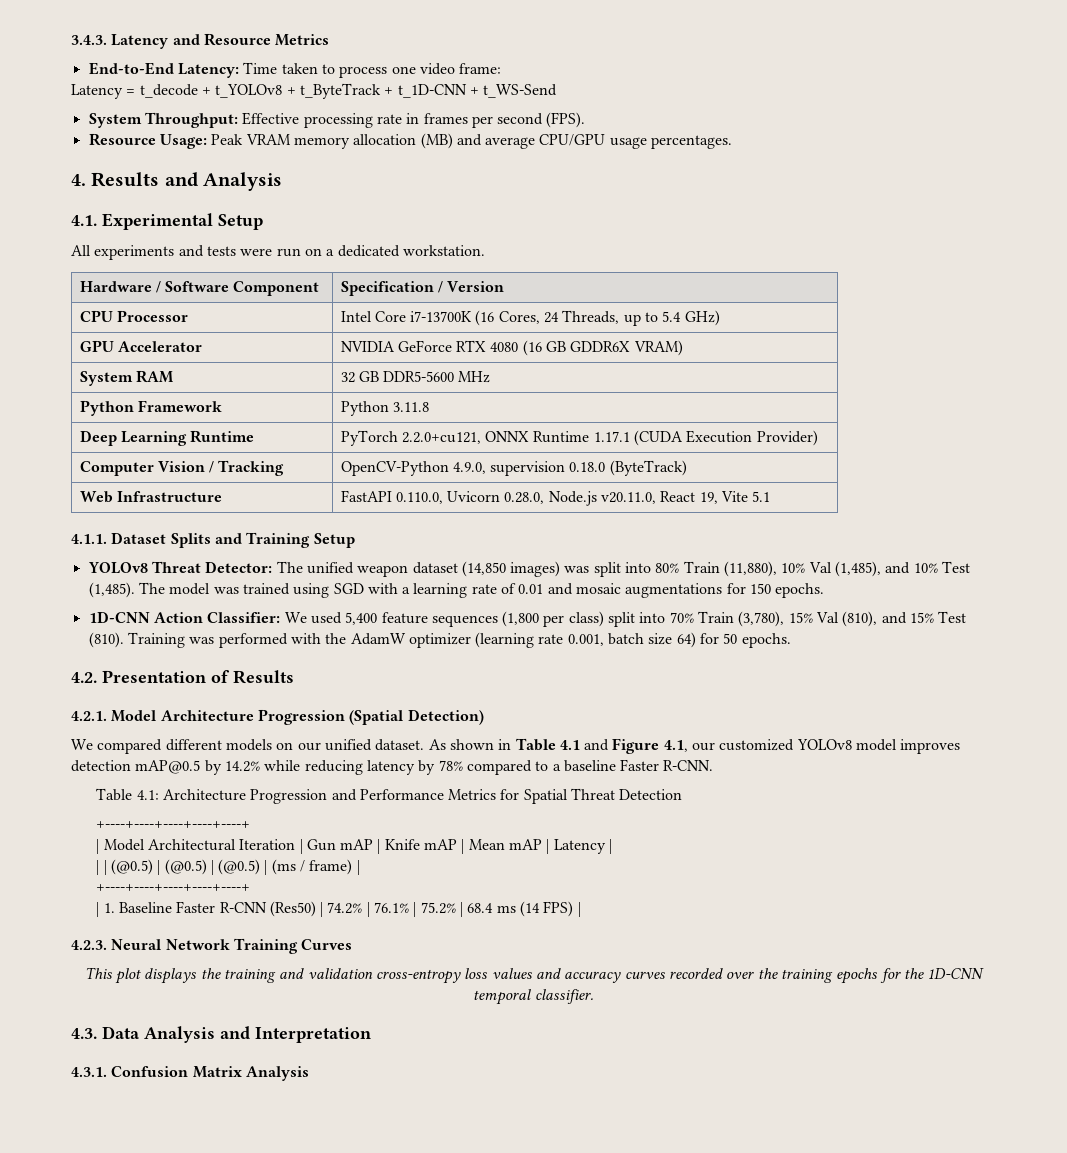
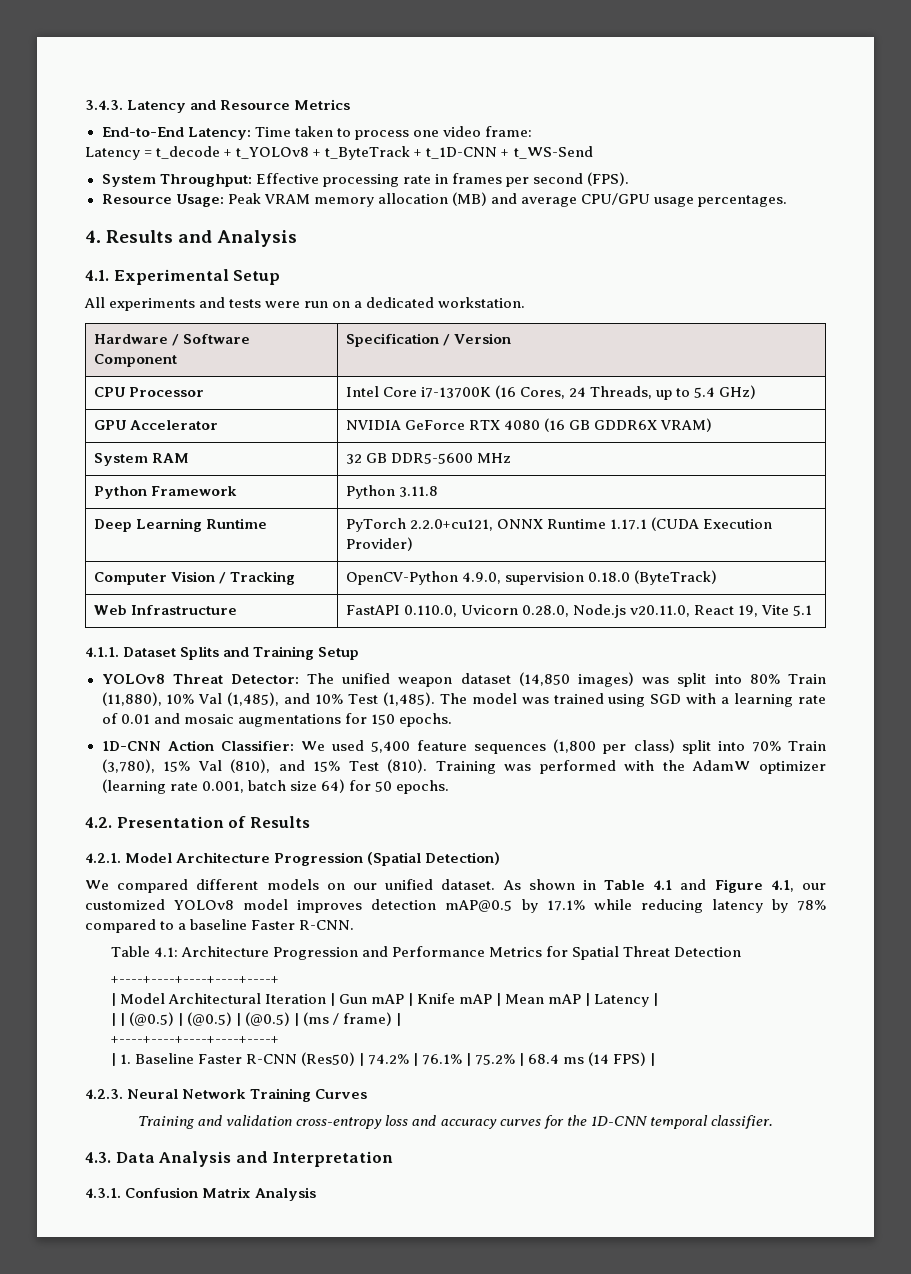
- As shown in Table 4.1 and Figure 4.1, our customized YOLOv8 model improves detection mAP@0.5 by 14.2% while reducing latency by 78% compared to a baseline Faster R-CNN.
+ As shown in Table 4.1 and Figure 4.1, our customized YOLOv8 model improves detection mAP@0.5 by 17.1% while reducing latency by 78% compared to a baseline Faster R-CNN.
- This plot displays the training and validation cross-entropy loss values and accuracy curves recorded over the training epochs for the 1D-CNN temporal classifier.
+ Training and validation cross-entropy loss and accuracy curves for the 1D-CNN temporal classifier.

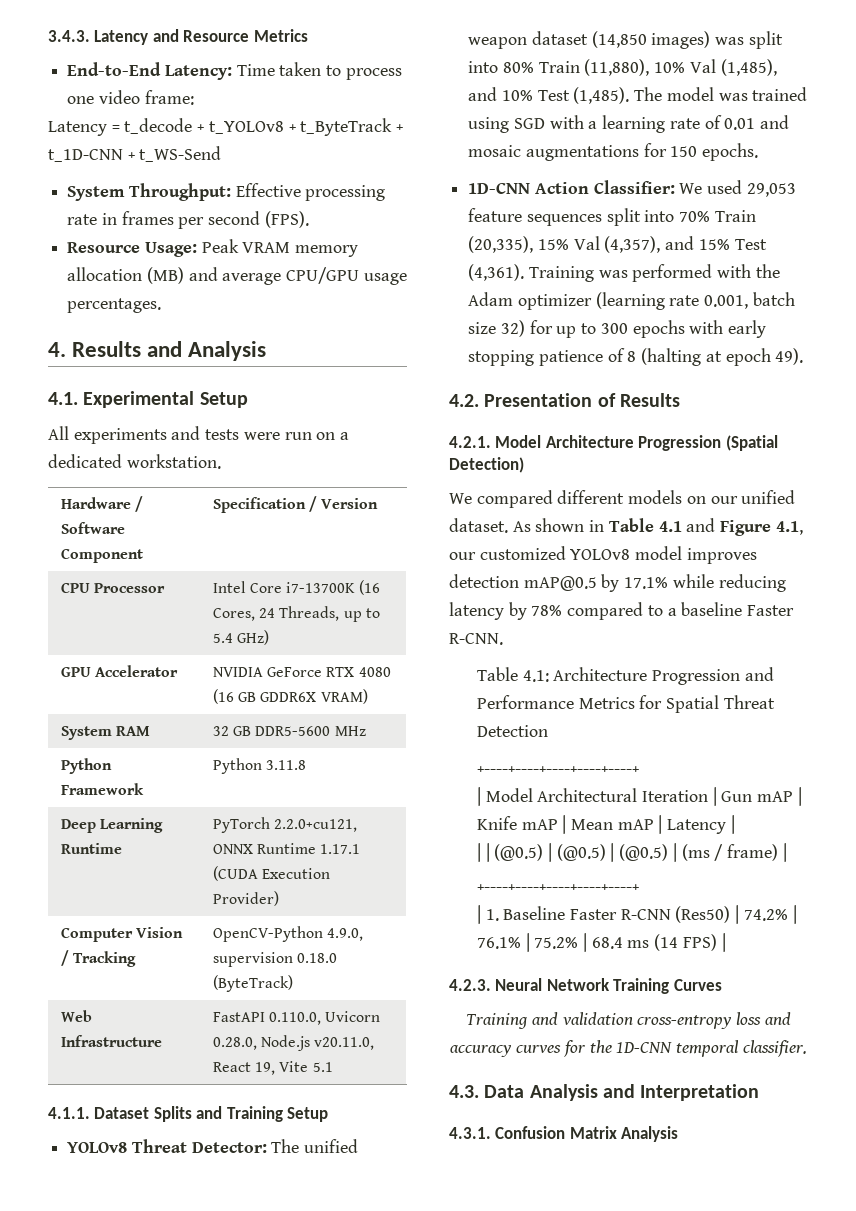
- 1D-CNN Action Classifier: We used 5,400 feature sequences (1,800 per class) split into 70% Train (3,780), 15% Val (810), and 15% Test (810).
+ 1D-CNN Action Classifier: We used 29,053 feature sequences split into 70% Train (20,335), 15% Val (4,357), and 15% Test (4,361).
- Training was performed with the AdamW optimizer (learning rate 0.001, batch size 64) for 50 epochs.
+ Training was performed with the Adam optimizer (learning rate 0.001, batch size 32) for up to 300 epochs with early stopping patience of 8 (halting at epoch 49).

